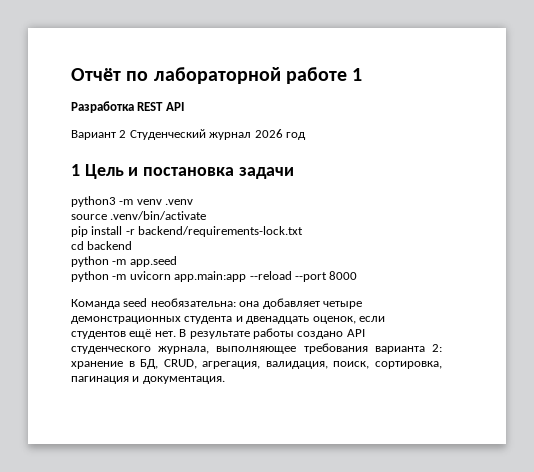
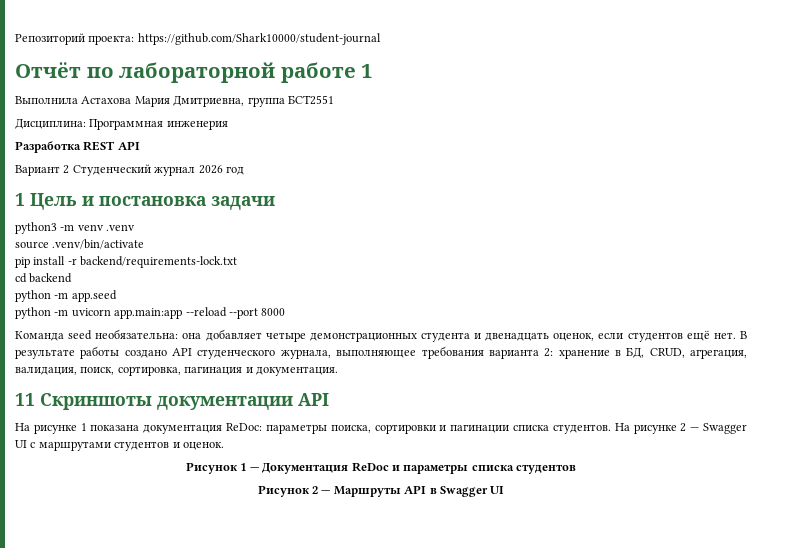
+ Репозиторий проекта: https://github.com/Shark10000/student-journal
+ Выполнила Астахова Мария Дмитриевна, группа БСТ2551
+ Дисциплина: Программная инженерия
+ 11 Скриншоты документации API
+ На рисунке 1 показана документация ReDoc: параметры поиска, сортировки и пагинации списка студентов. На рисунке 2 — Swagger UI с маршрутами студентов и оценок.
+ Рисунок 1 — Документация ReDoc и параметры списка студентов
+ Рисунок 2 — Маршруты API в Swagger UI

